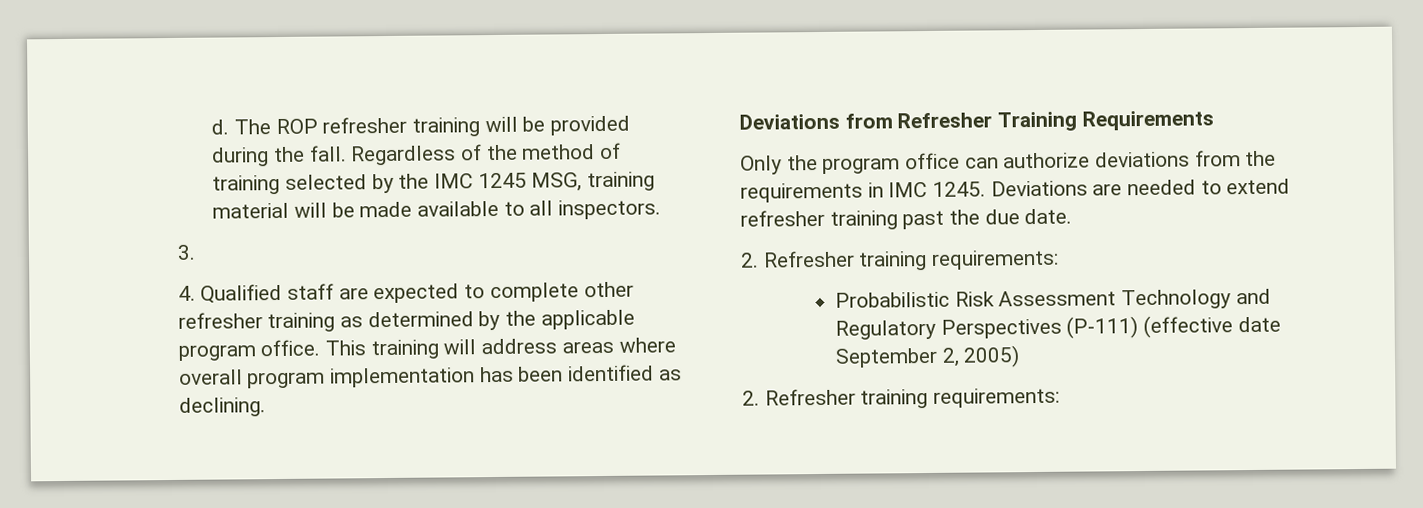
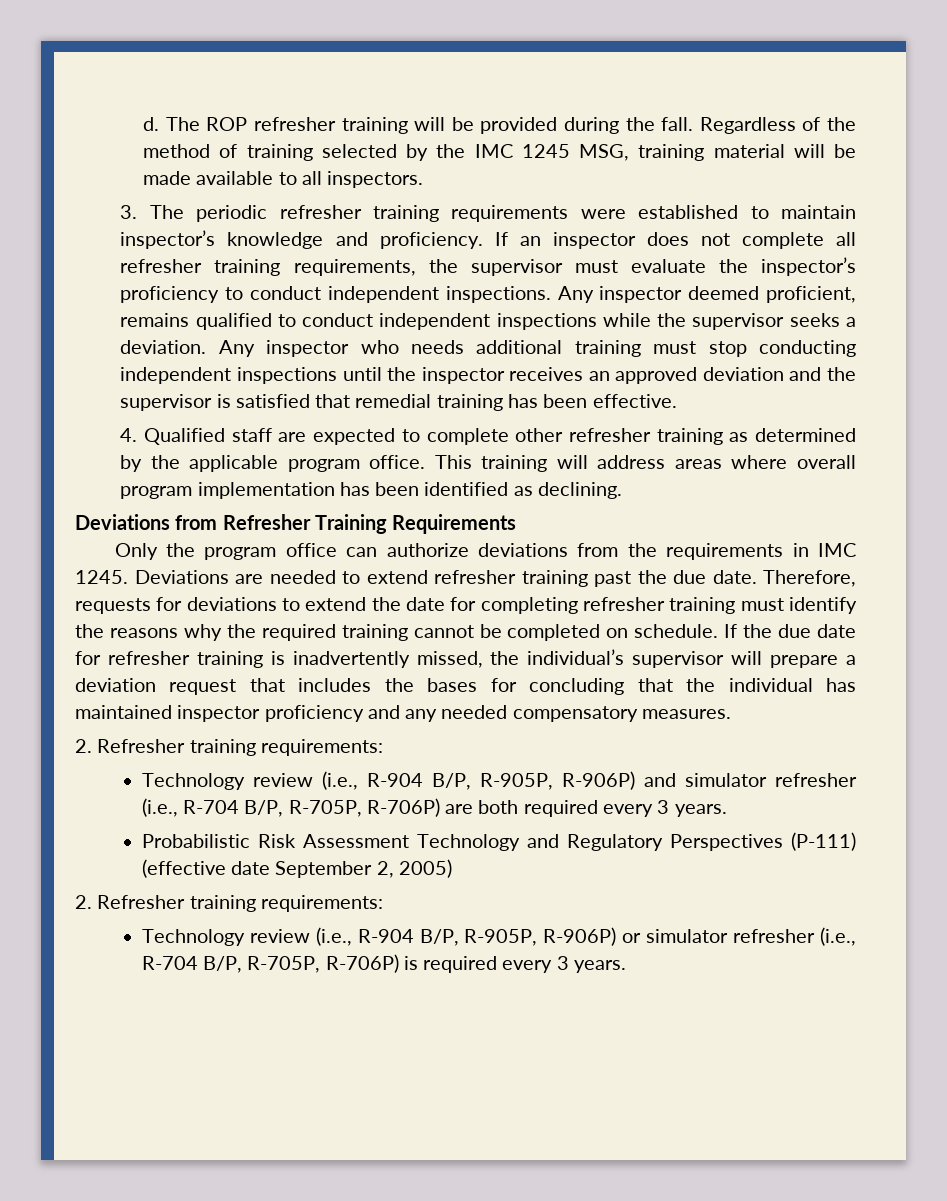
- 3.
+ 3. The periodic refresher training requirements were established to maintain inspector’s knowledge and proficiency. If an inspector does not complete all refresher training requirements, the supervisor must evaluate the inspector’s proficiency to conduct independent inspections. Any inspector deemed proficient, remains qualified to conduct independent inspections while the supervisor seeks a deviation. Any inspector who needs additional training must stop conducting independent inspections until the inspector receives an approved deviation and the supervisor is satisfied that remedial training has been effective.
- Deviations are needed to extend refresher training past the due date.
+ Deviations are needed to extend refresher training past the due date. Therefore, requests for deviations to extend the date for completing refresher training must identify the reasons why the required training cannot be completed on schedule. If the due date for refresher training is inadvertently missed, the individual’s supervisor will prepare a deviation request that includes the bases for concluding that the individual has maintained inspector proficiency and any needed compensatory measures.
  2. Refresher training requirements:
+ Technology review (i.e., R-904 B/P, R-905P, R-906P) and simulator refresher (i.e., R-704 B/P, R-705P, R-706P) are both required every 3 years.
+ Technology review (i.e., R-904 B/P, R-905P, R-906P) or simulator refresher (i.e., R-704 B/P, R-705P, R-706P) is required every 3 years.

